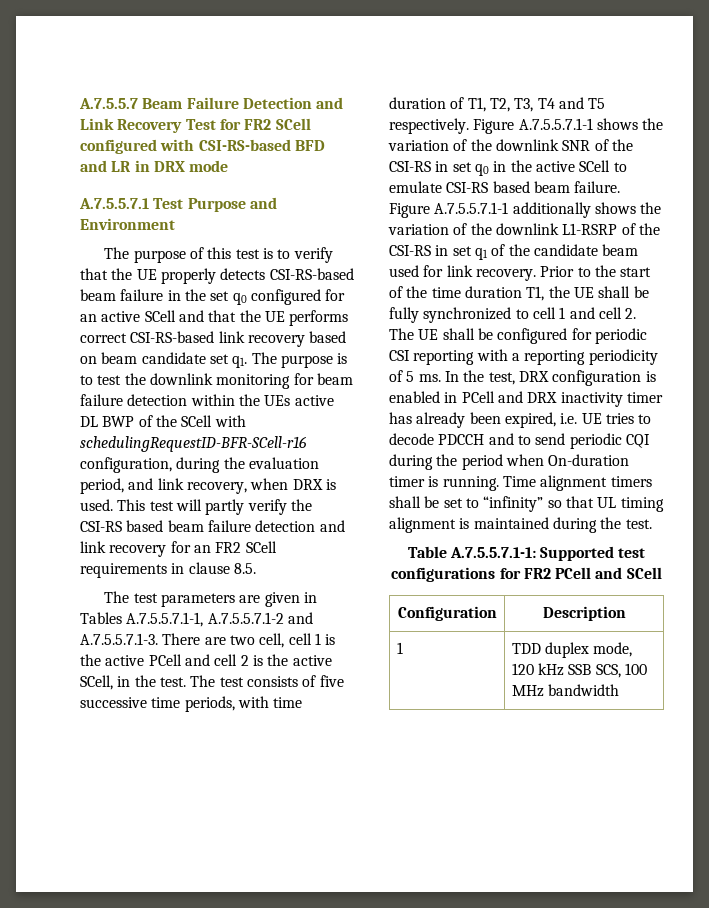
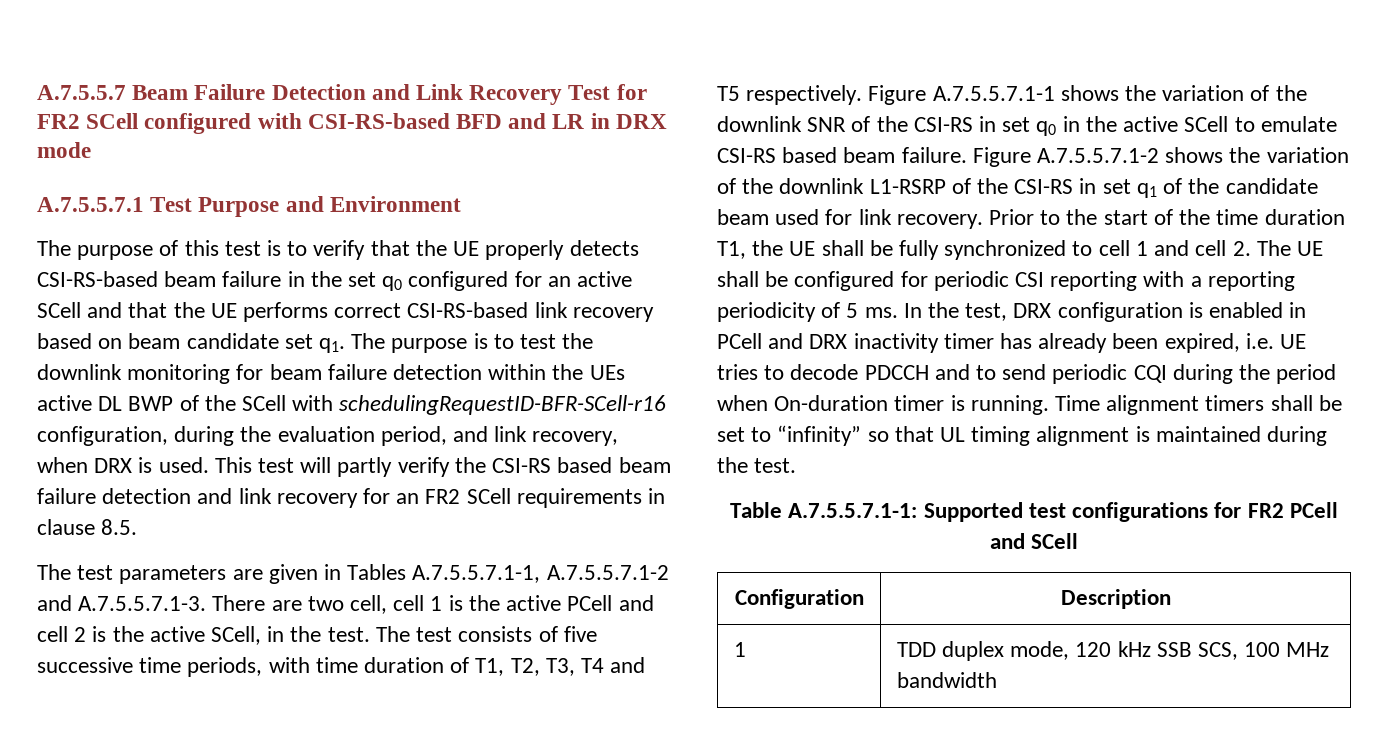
- Figure A.7.5.5.7.1-1 additionally shows the variation of the downlink L1-RSRP of the CSI-RS in set q1 of the candidate beam used for link recovery.
+ Figure A.7.5.5.7.1-2 shows the variation of the downlink L1-RSRP of the CSI-RS in set q1 of the candidate beam used for link recovery.

